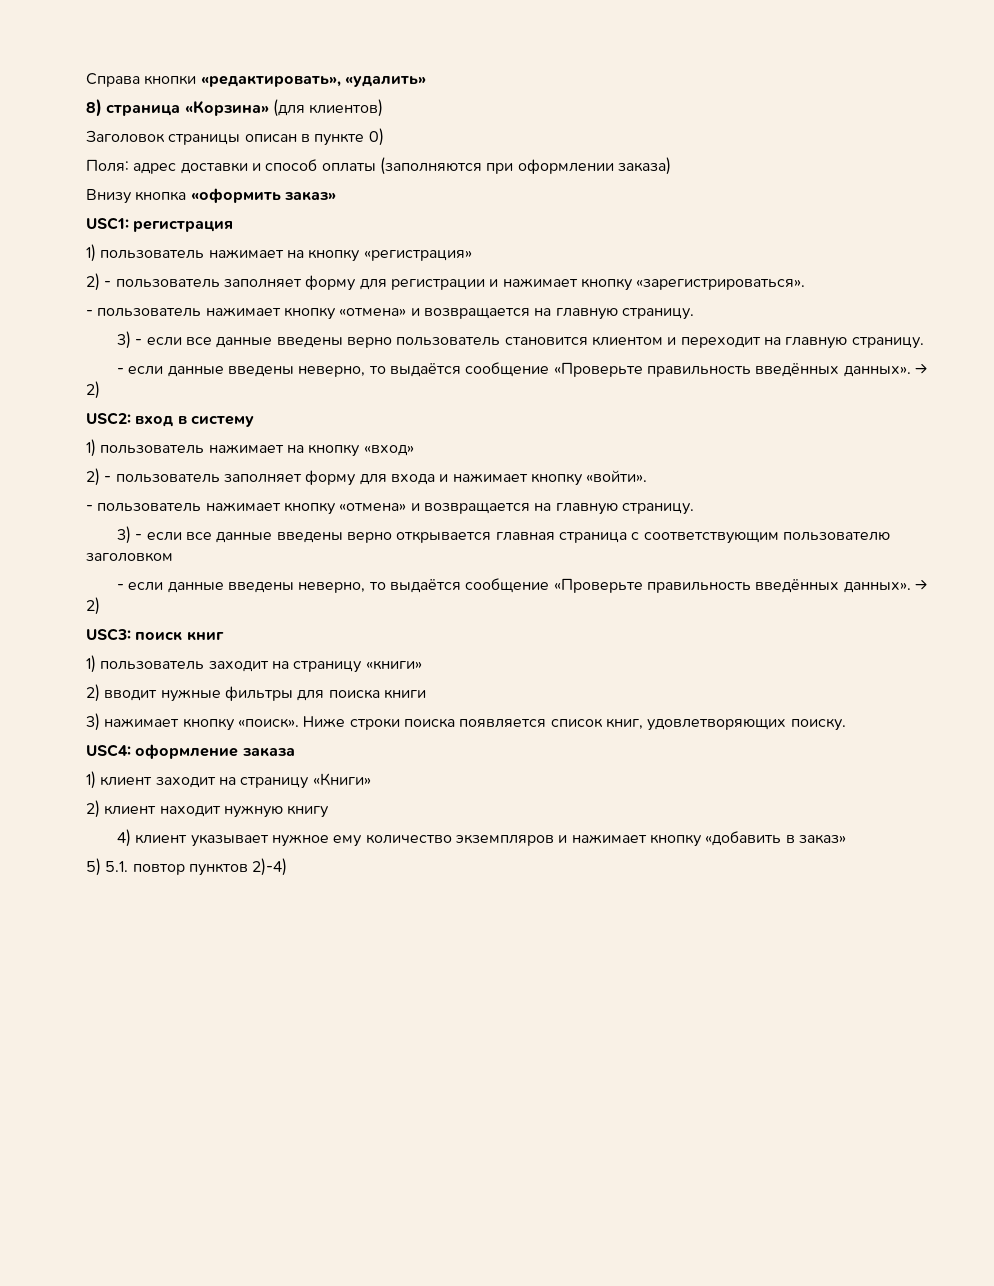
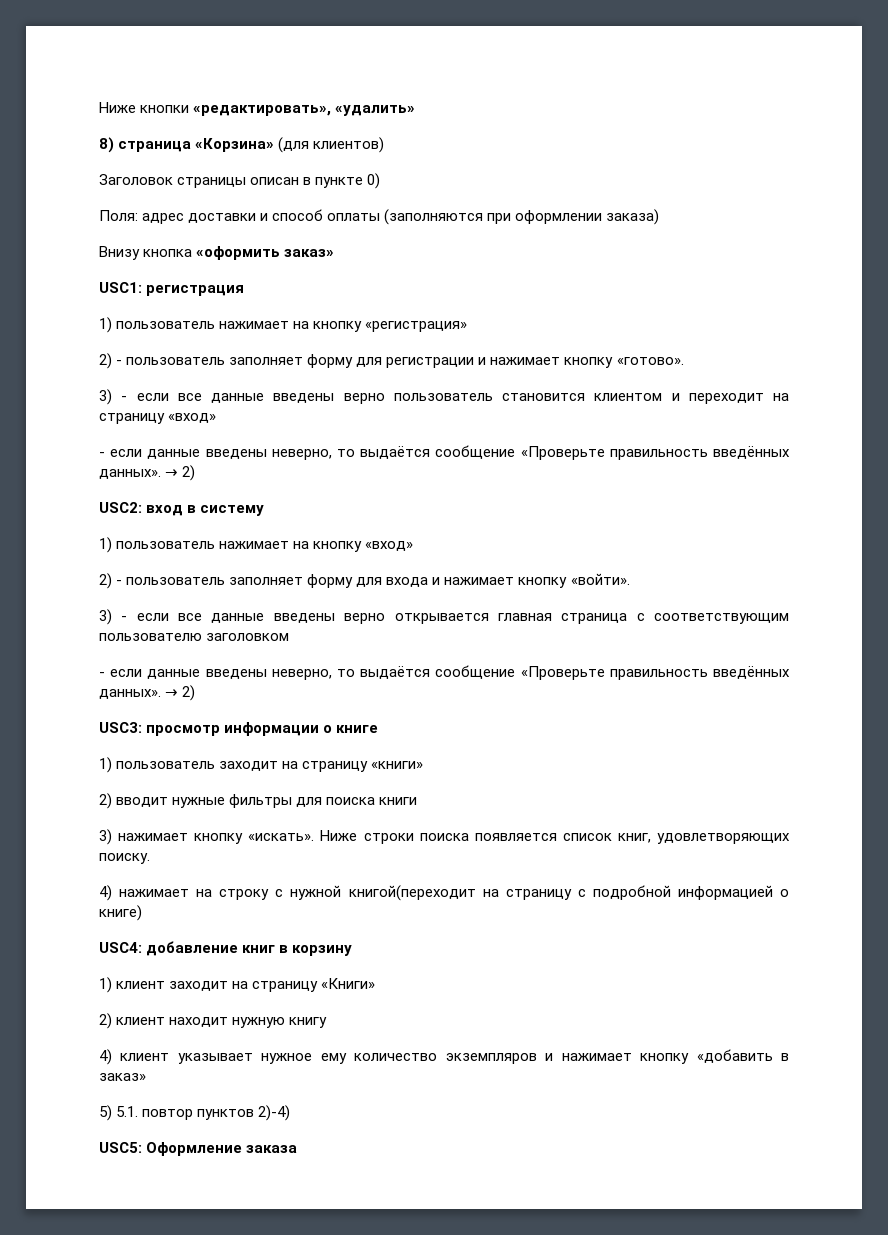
- Справа кнопки «редактировать», «удалить»
+ Ниже кнопки «редактировать», «удалить»
- 2) - пользователь заполняет форму для регистрации и нажимает кнопку «зарегистрироваться».
- - пользователь нажимает кнопку «отмена» и возвращается на главную страницу.
+ 2) - пользователь заполняет форму для регистрации и нажимает кнопку «готово».
- 3) - если все данные введены верно пользователь становится клиентом и переходит на главную страницу.
+ 3) - если все данные введены верно пользователь становится клиентом и переходит на страницу «вход»
  2) - пользователь заполняет форму для входа и нажимает кнопку «войти».
- - пользователь нажимает кнопку «отмена» и возвращается на главную страницу.
- USC3: поиск книг
+ USC3: просмотр информации о книге
- 3) нажимает кнопку «поиск».
+ 3) нажимает кнопку «искать».
- USC4: оформление заказа
+ 4) нажимает на строку с нужной книгой(переходит на страницу с подробной информацией о книге)
+ USC4: добавление книг в корзину
+ USC5: Оформление заказа

